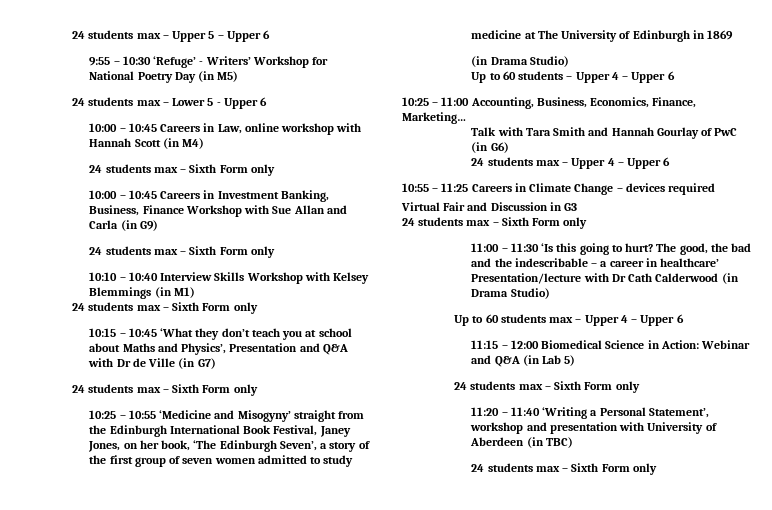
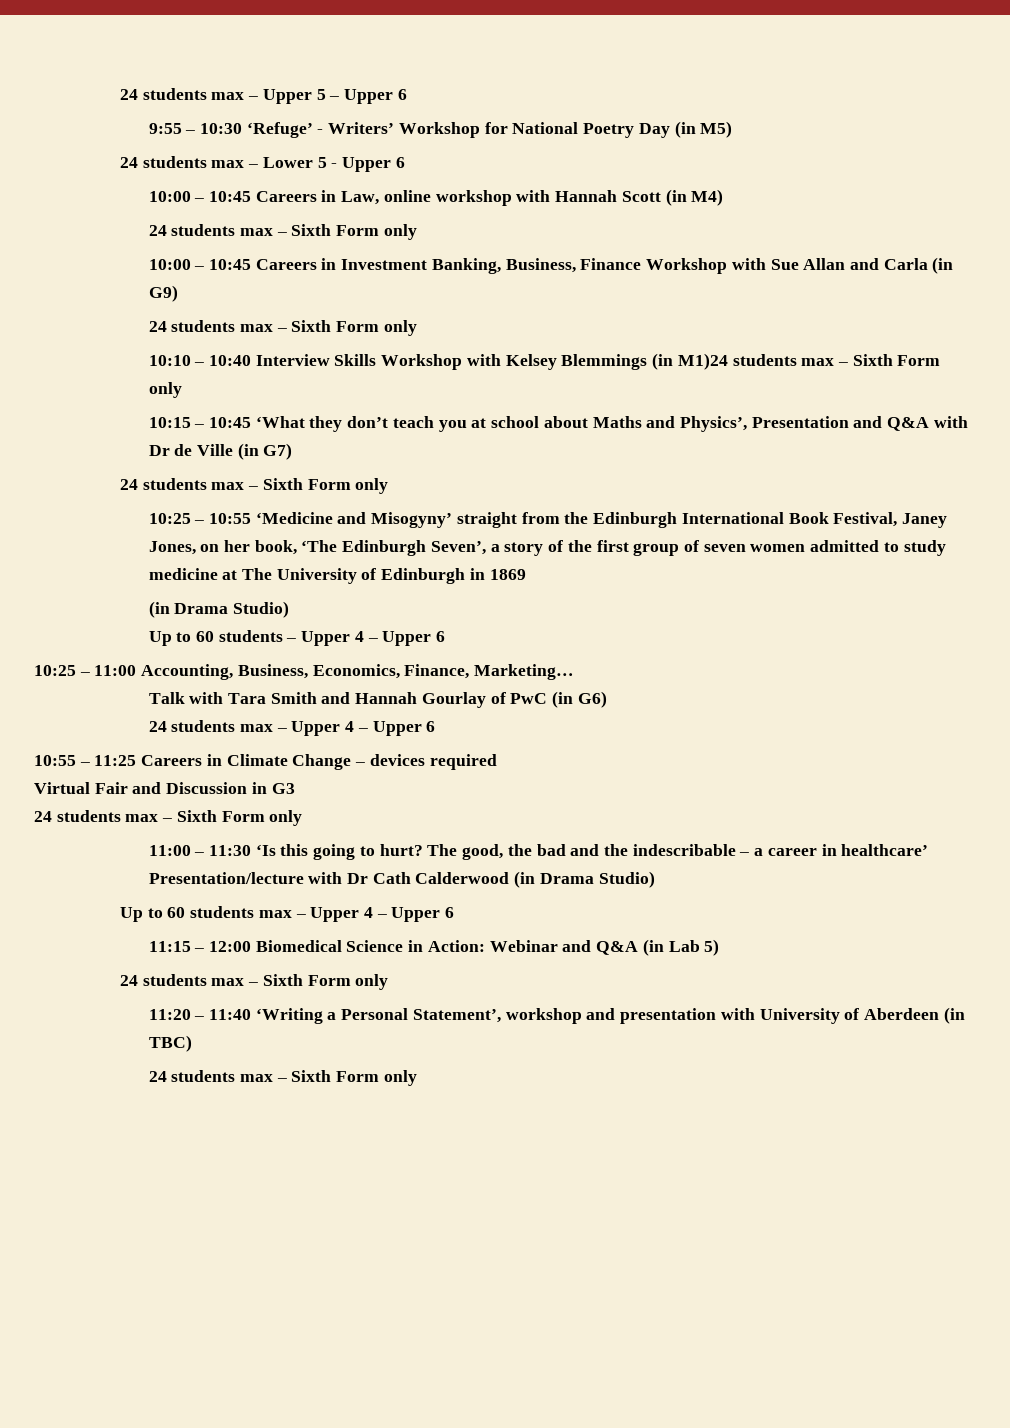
- 10:10 – 10:40 Interview Skills Workshop with Kelsey Blemmings (in M1)
- 24 students max – Sixth Form only
+ 10:10 – 10:40 Interview Skills Workshop with Kelsey Blemmings (in M1)24 students max – Sixth Form only

